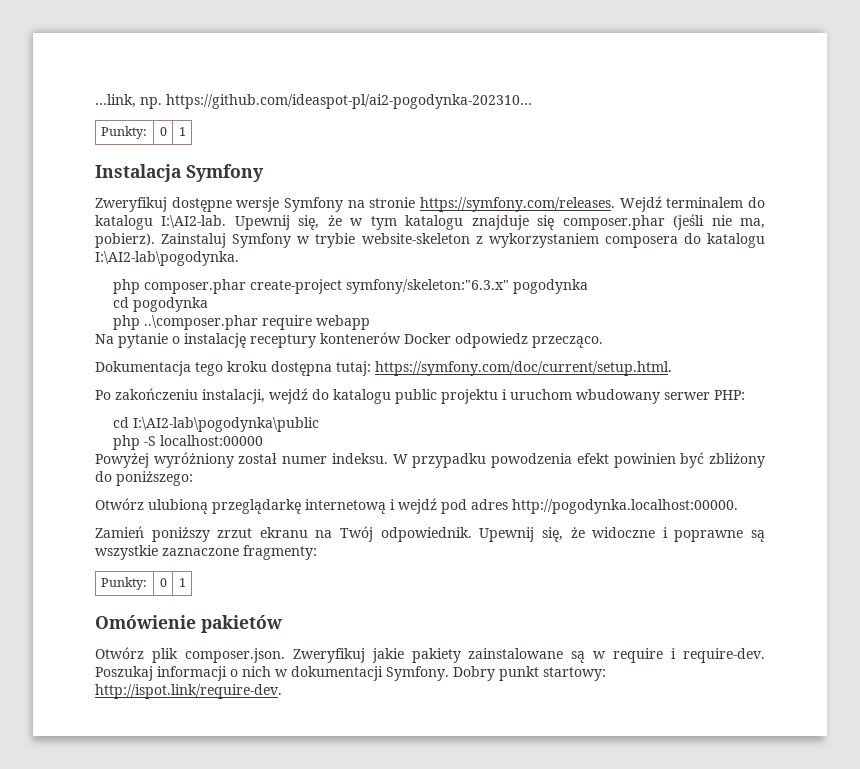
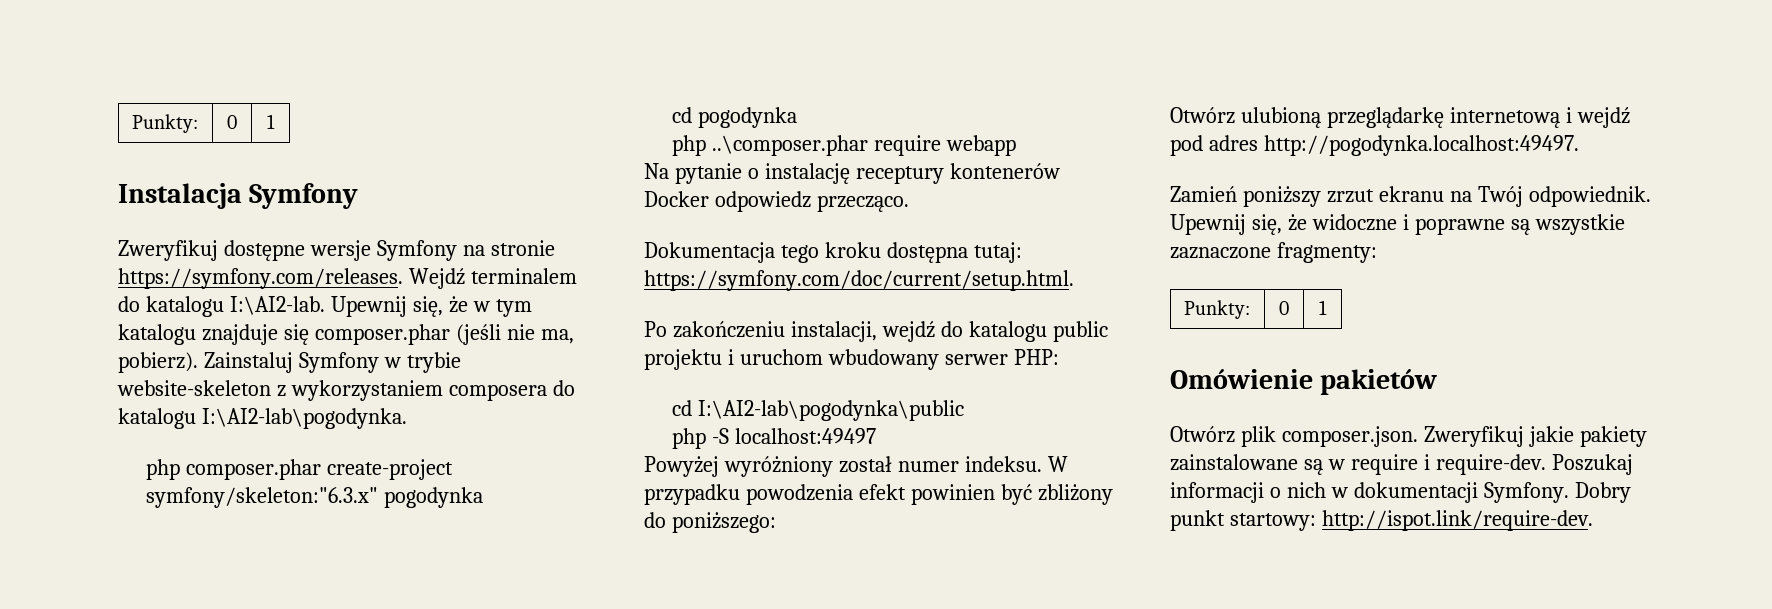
- …link, np. https://github.com/ideaspot-pl/ai2-pogodynka-202310…
- php -S localhost:00000
+ php -S localhost:49497
- Otwórz ulubioną przeglądarkę internetową i wejdź pod adres http://pogodynka.localhost:00000.
+ Otwórz ulubioną przeglądarkę internetową i wejdź pod adres http://pogodynka.localhost:49497.

